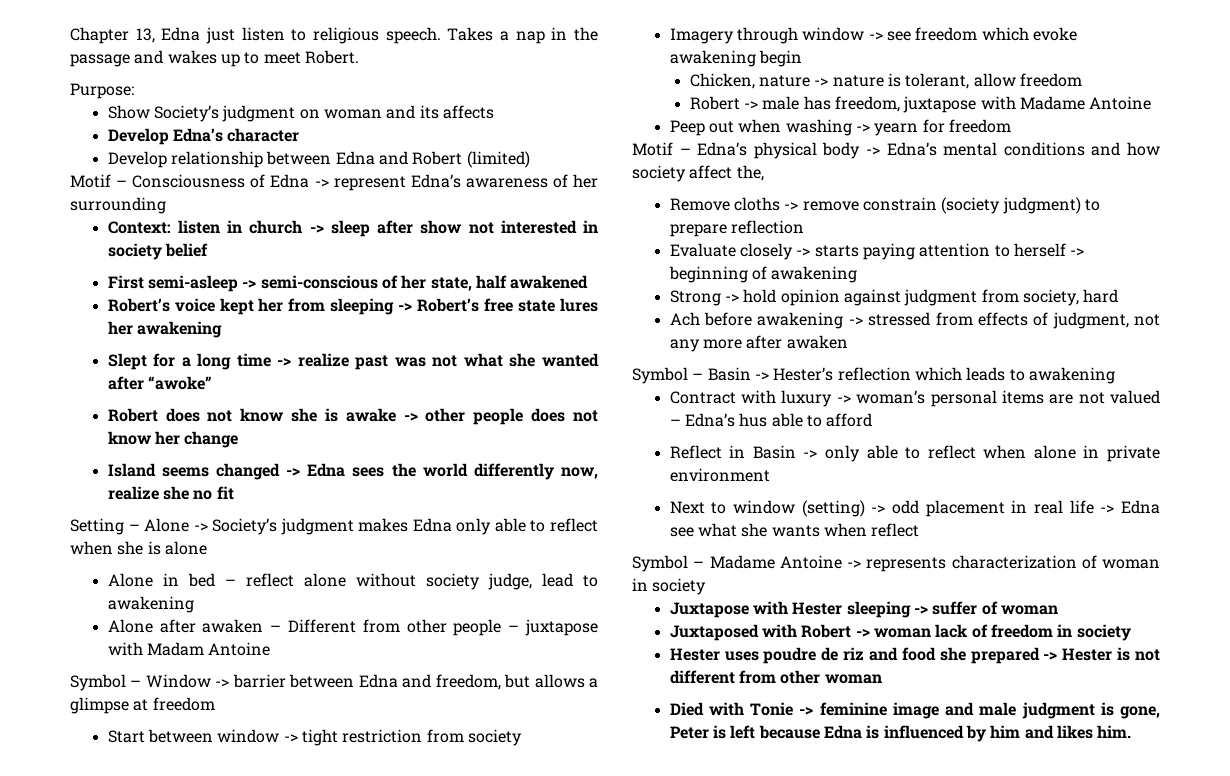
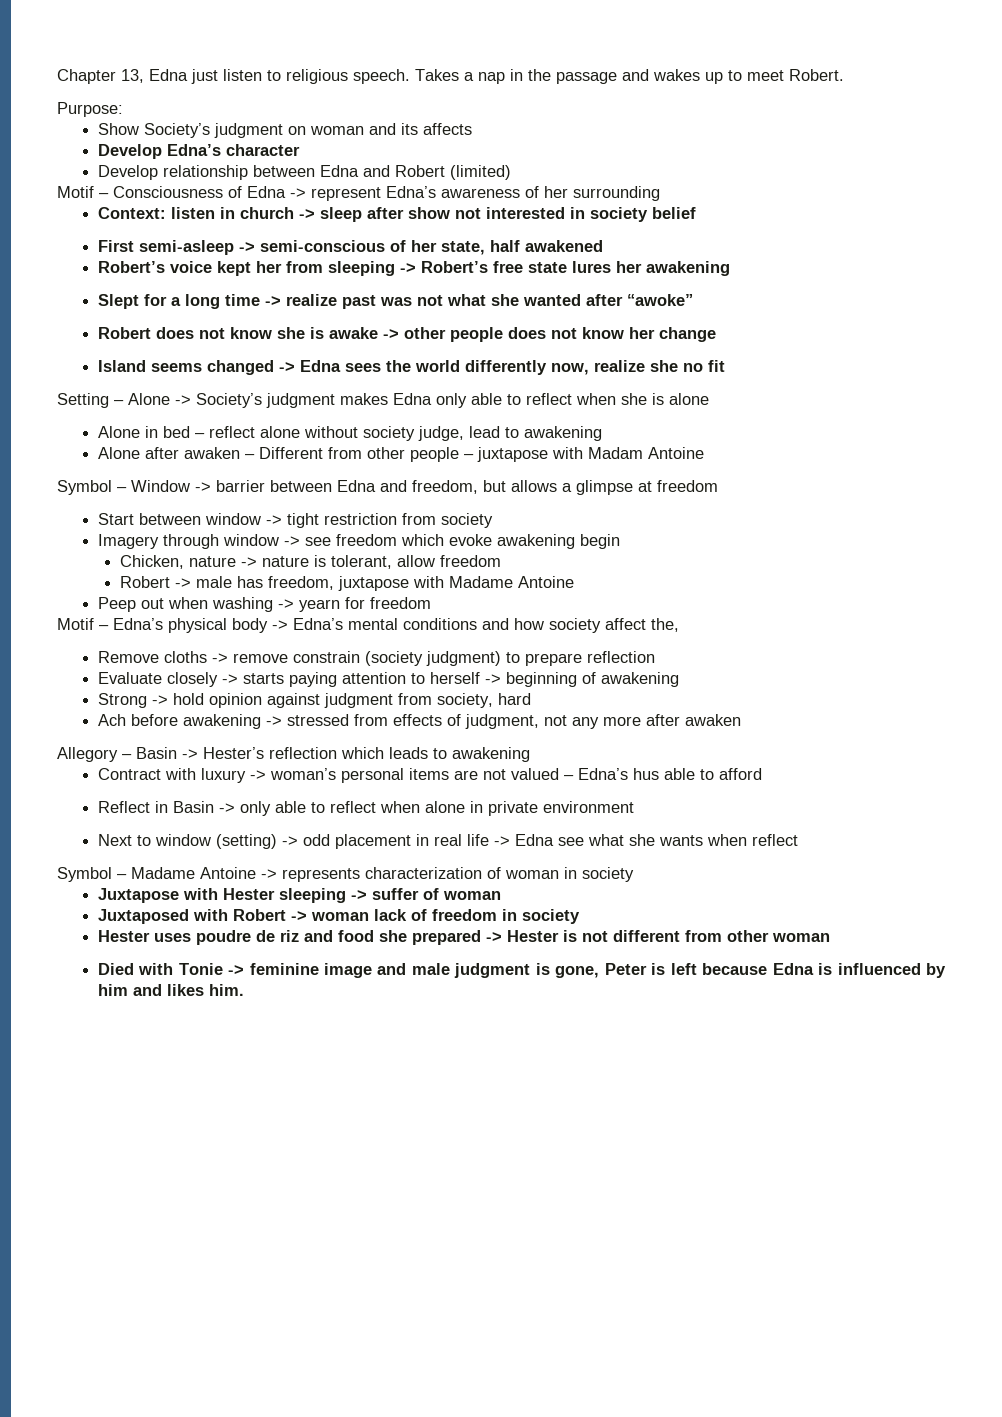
- Symbol – Basin -> Hester’s reflection which leads to awakening
+ Allegory – Basin -> Hester’s reflection which leads to awakening

